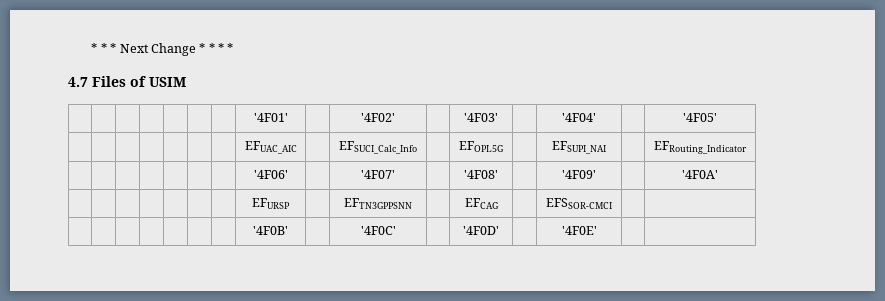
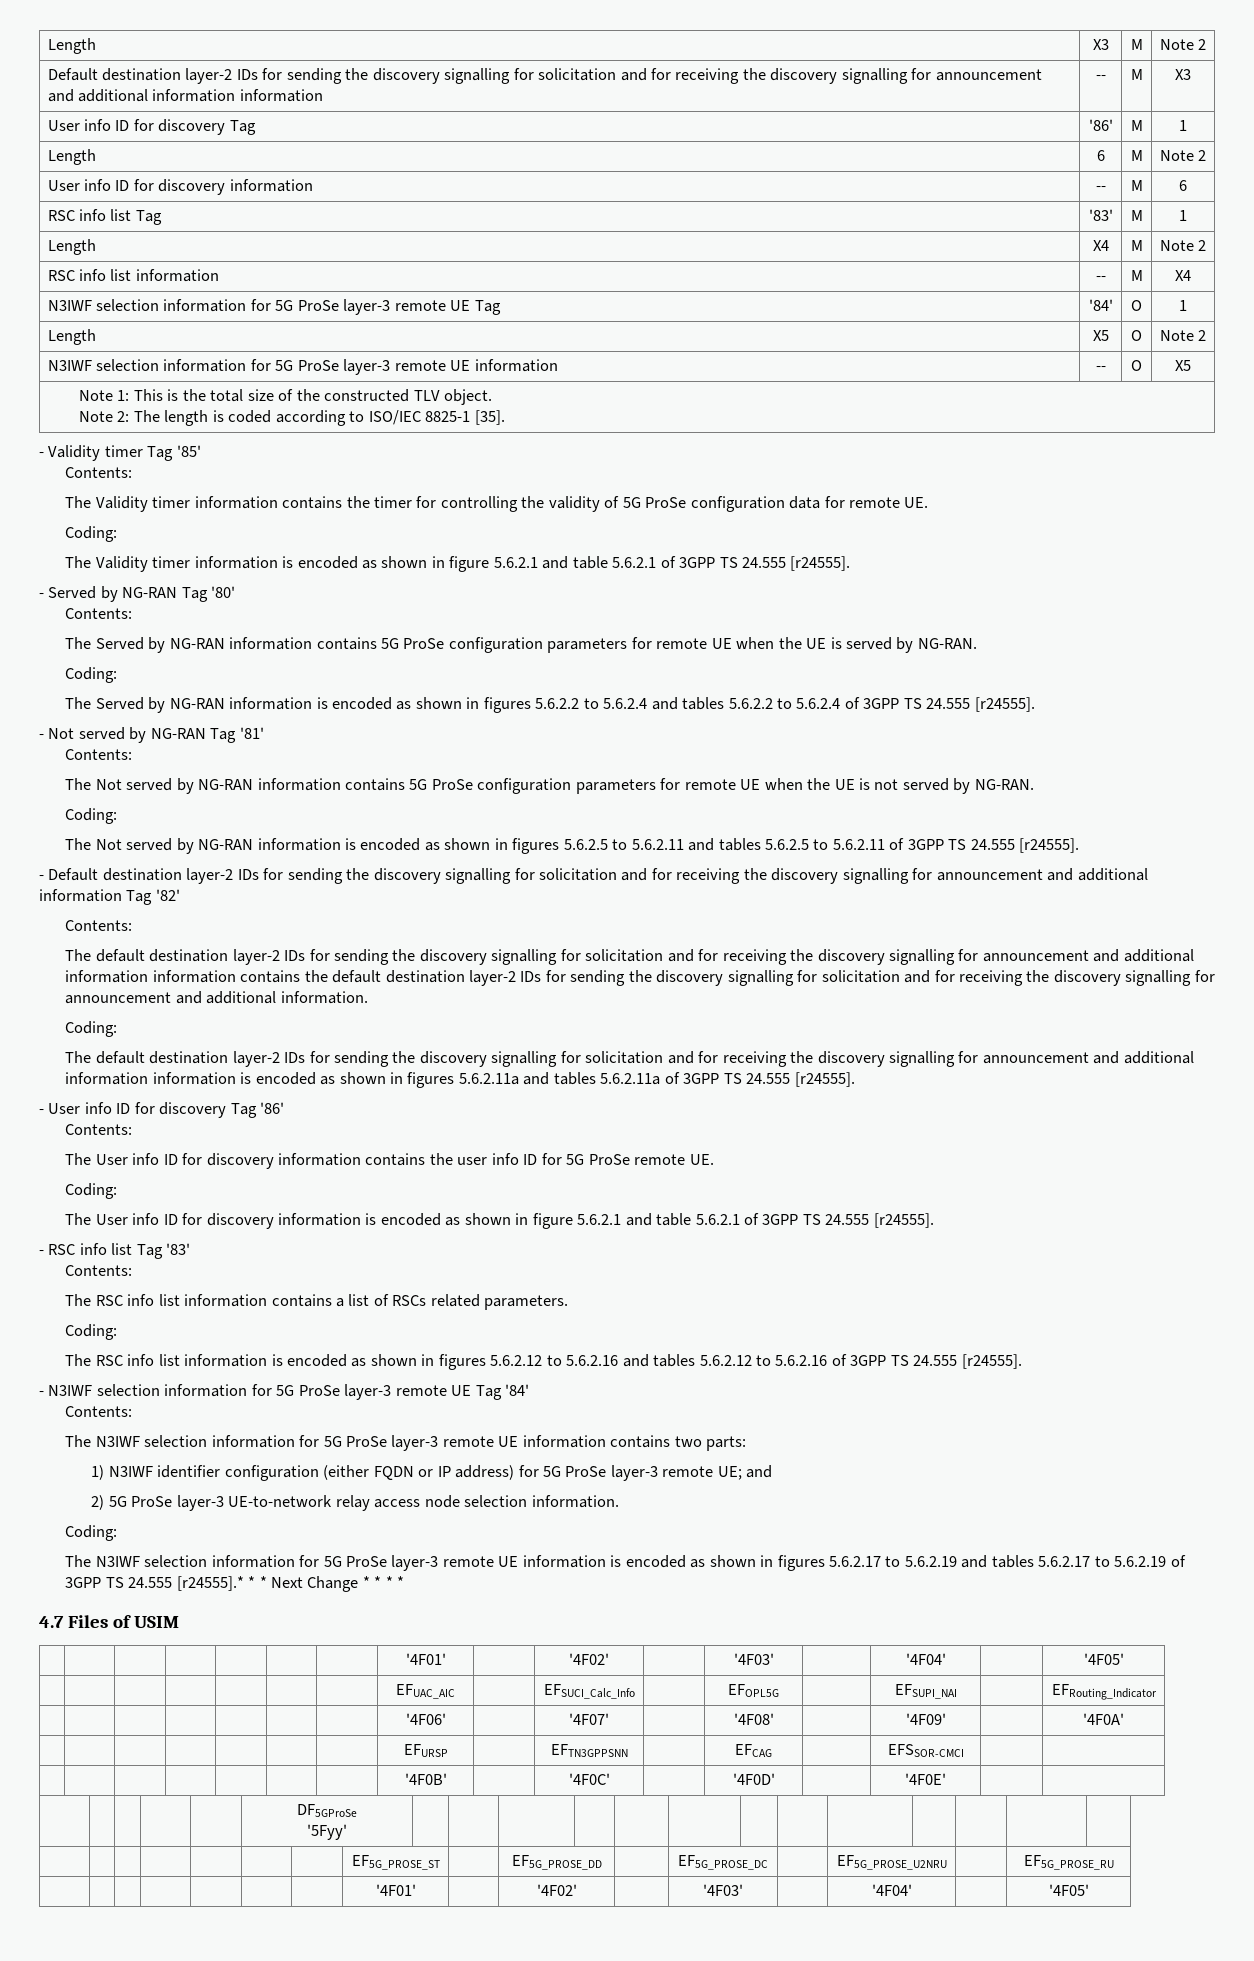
- * * * Next Change * * * *
+ Length | X3 | M | Note 2
+ Default destination layer-2 IDs for sending the discovery signalling for solicitation and for receiving the discovery signalling for announcement and additional information information | -- | M | X3
+ User info ID for discovery Tag | '86' | M | 1
+ Length | 6 | M | Note 2
+ User info ID for discovery information | -- | M | 6
+ RSC info list Tag | '83' | M | 1
+ Length | X4 | M | Note 2
+ RSC info list information | -- | M | X4
+ N3IWF selection information for 5G ProSe layer-3 remote UE Tag | '84' | O | 1
+ Length | X5 | O | Note 2
+ N3IWF selection information for 5G ProSe layer-3 remote UE information | -- | O | X5
+ Note 1: This is the total size of the constructed TLV object.
+ Note 2: The length is coded according to ISO/IEC 8825-1 [35].
+ - Validity timer Tag '85'
+ Contents:
+ The Validity timer information contains the timer for controlling the validity of 5G ProSe configuration data for remote UE.
+ Coding:
+ The Validity timer information is encoded as shown in figure 5.6.2.1 and table 5.6.2.1 of 3GPP TS 24.555 [r24555].
+ - Served by NG-RAN Tag '80'
+ Contents:
+ The Served by NG-RAN information contains 5G ProSe configuration parameters for remote UE when the UE is served by NG-RAN.
+ Coding:
+ The Served by NG-RAN information is encoded as shown in figures 5.6.2.2 to 5.6.2.4 and tables 5.6.2.2 to 5.6.2.4 of 3GPP TS 24.555 [r24555].
+ - Not served by NG-RAN Tag '81'
+ Contents:
+ The Not served by NG-RAN information contains 5G ProSe configuration parameters for remote UE when the UE is not served by NG-RAN.
+ Coding:
+ The Not served by NG-RAN information is encoded as shown in figures 5.6.2.5 to 5.6.2.11 and tables 5.6.2.5 to 5.6.2.11 of 3GPP TS 24.555 [r24555].
+ - Default destination layer-2 IDs for sending the discovery signalling for solicitation and for receiving the discovery signalling for announcement and additional information Tag '82'
+ Contents:
+ The default destination layer-2 IDs for sending the discovery signalling for solicitation and for receiving the discovery signalling for announcement and additional information information contains the default destination layer-2 IDs for sending the discovery signalling for solicitation and for receiving the discovery signalling for announcement and additional information.
+ Coding:
+ The default destination layer-2 IDs for sending the discovery signalling for solicitation and for receiving the discovery signalling for announcement and additional information information is encoded as shown in figures 5.6.2.11a and tables 5.6.2.11a of 3GPP TS 24.555 [r24555].
+ - User info ID for discovery Tag '86'
+ Contents:
+ The User info ID for discovery information contains the user info ID for 5G ProSe remote UE.
+ Coding:
+ The User info ID for discovery information is encoded as shown in figure 5.6.2.1 and table 5.6.2.1 of 3GPP TS 24.555 [r24555].
+ - RSC info list Tag '83'
+ Contents:
+ The RSC info list information contains a list of RSCs related parameters.
+ Coding:
+ The RSC info list information is encoded as shown in figures 5.6.2.12 to 5.6.2.16 and tables 5.6.2.12 to 5.6.2.16 of 3GPP TS 24.555 [r24555].
+ - N3IWF selection information for 5G ProSe layer-3 remote UE Tag '84'
+ Contents:
+ The N3IWF selection information for 5G ProSe layer-3 remote UE information contains two parts:
+ 1) N3IWF identifier configuration (either FQDN or IP address) for 5G ProSe layer-3 remote UE; and
+ 2) 5G ProSe layer-3 UE-to-network relay access node selection information.
+ Coding:
+ The N3IWF selection information for 5G ProSe layer-3 remote UE information is encoded as shown in figures 5.6.2.17 to 5.6.2.19 and tables 5.6.2.17 to 5.6.2.19 of 3GPP TS 24.555 [r24555].* * * Next Change * * * *
+ | | | | | DF5GProSe
+ '5Fyy' | | | | | | | | | | | | |
+ | | | | | | | EF5G_PROSE_ST | | EF5G_PROSE_DD | | EF5G_PROSE_DC | | EF5G_PROSE_U2NRU | | EF5G_PROSE_RU
+ | | | | | | | '4F01' | | '4F02' | | '4F03' | | '4F04' | | '4F05'

